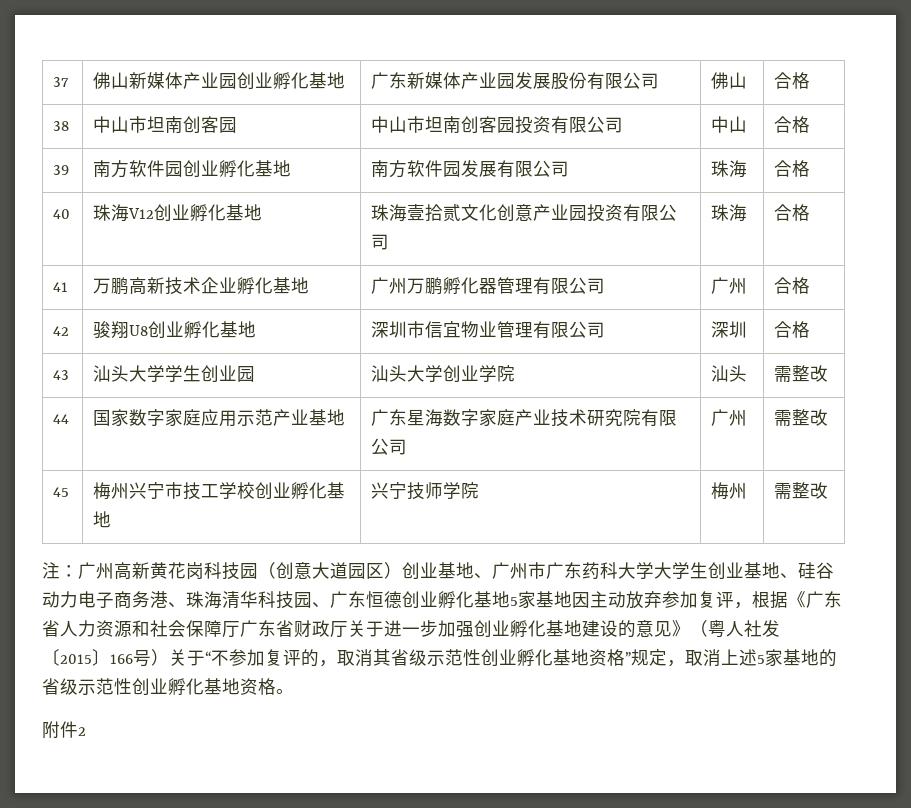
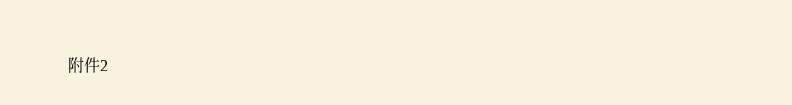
- 37 | 佛山新媒体产业园创业孵化基地 | 广东新媒体产业园发展股份有限公司 | 佛山 | 合格
- 38 | 中山市坦南创客园 | 中山市坦南创客园投资有限公司 | 中山 | 合格
- 39 | 南方软件园创业孵化基地 | 南方软件园发展有限公司 | 珠海 | 合格
- 40 | 珠海V12创业孵化基地 | 珠海壹拾贰文化创意产业园投资有限公司 | 珠海 | 合格
- 41 | 万鹏高新技术企业孵化基地 | 广州万鹏孵化器管理有限公司 | 广州 | 合格
- 42 | 骏翔U8创业孵化基地 | 深圳市信宜物业管理有限公司 | 深圳 | 合格
- 43 | 汕头大学学生创业园 | 汕头大学创业学院 | 汕头 | 需整改
- 44 | 国家数字家庭应用示范产业基地 | 广东星海数字家庭产业技术研究院有限公司 | 广州 | 需整改
- 45 | 梅州兴宁市技工学校创业孵化基地 | 兴宁技师学院 | 梅州 | 需整改
- 注：广州高新黄花岗科技园（创意大道园区）创业基地、广州市广东药科大学大学生创业基地、硅谷动力电子商务港、珠海清华科技园、广东恒德创业孵化基地5家基地因主动放弃参加复评，根据《广东省人力资源和社会保障厅广东省财政厅关于进一步加强创业孵化基地建设的意见》（粤人社发〔2015〕166号）关于“不参加复评的，取消其省级示范性创业孵化基地资格”规定，取消上述5家基地的省级示范性创业孵化基地资格。

